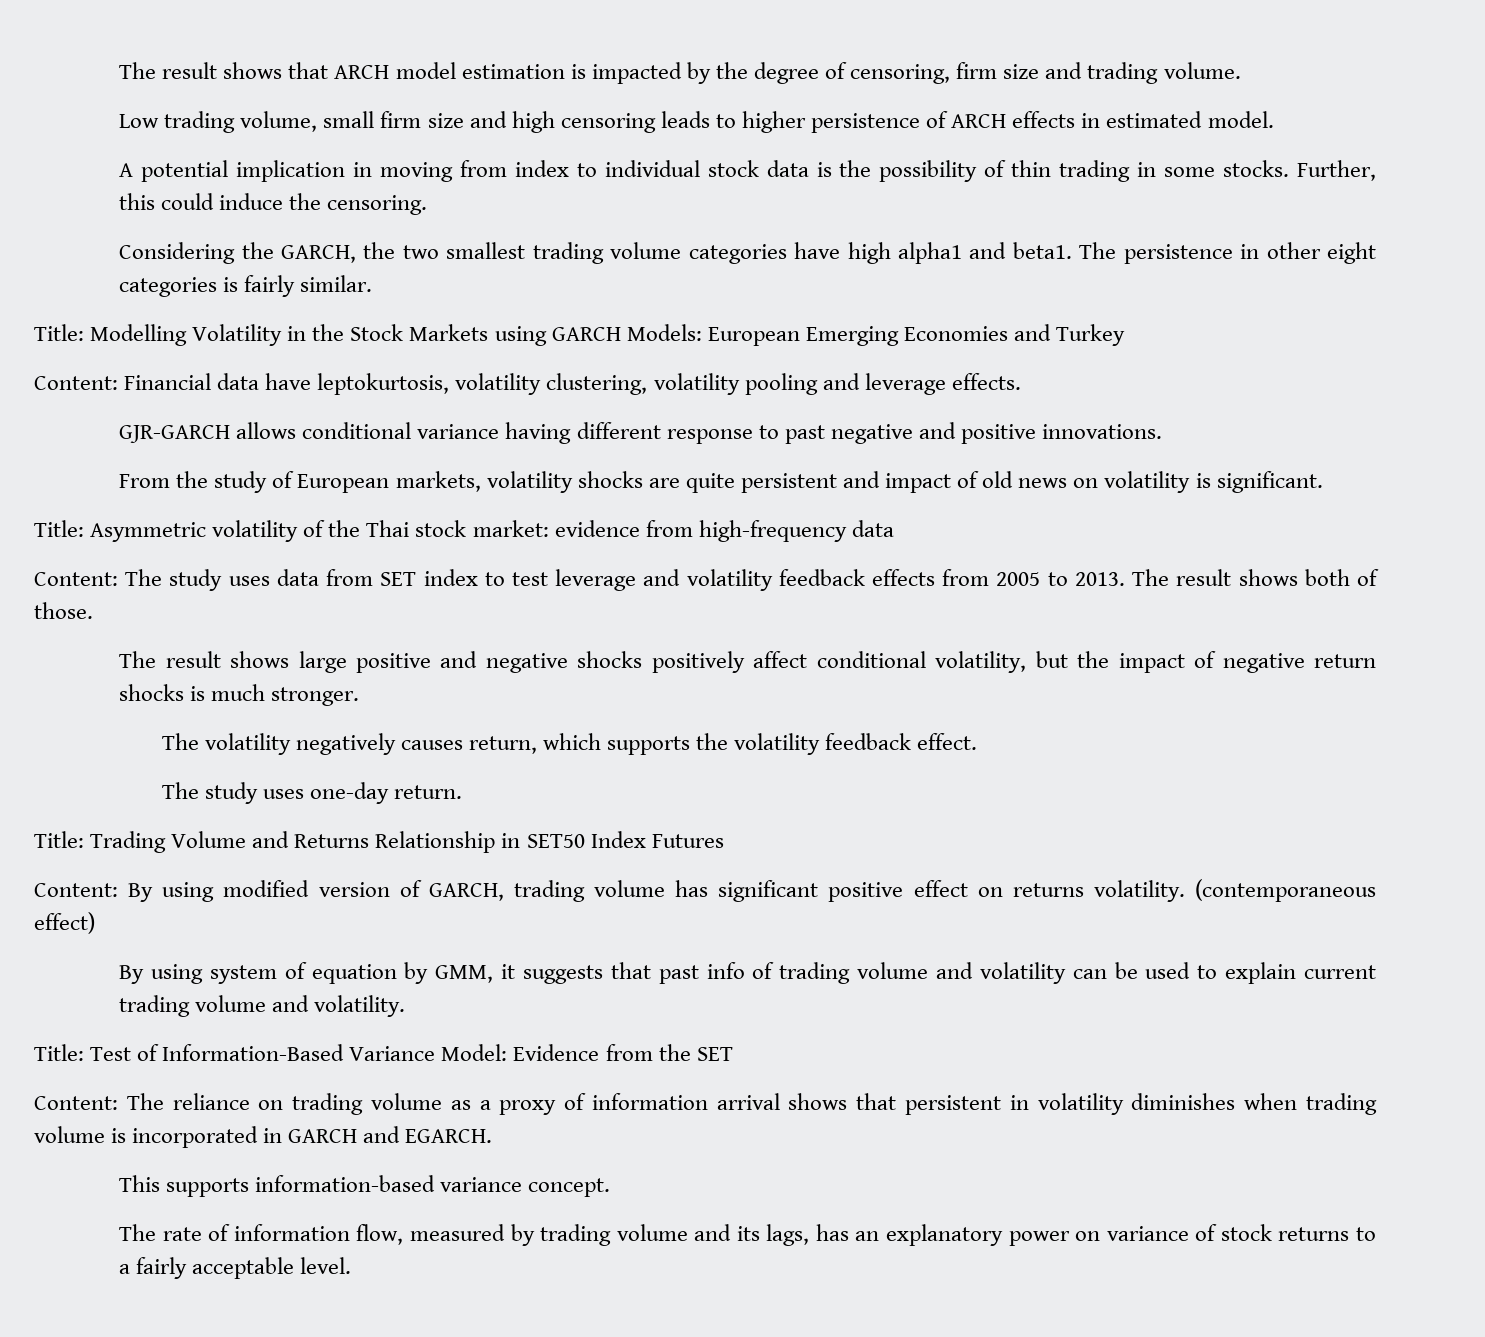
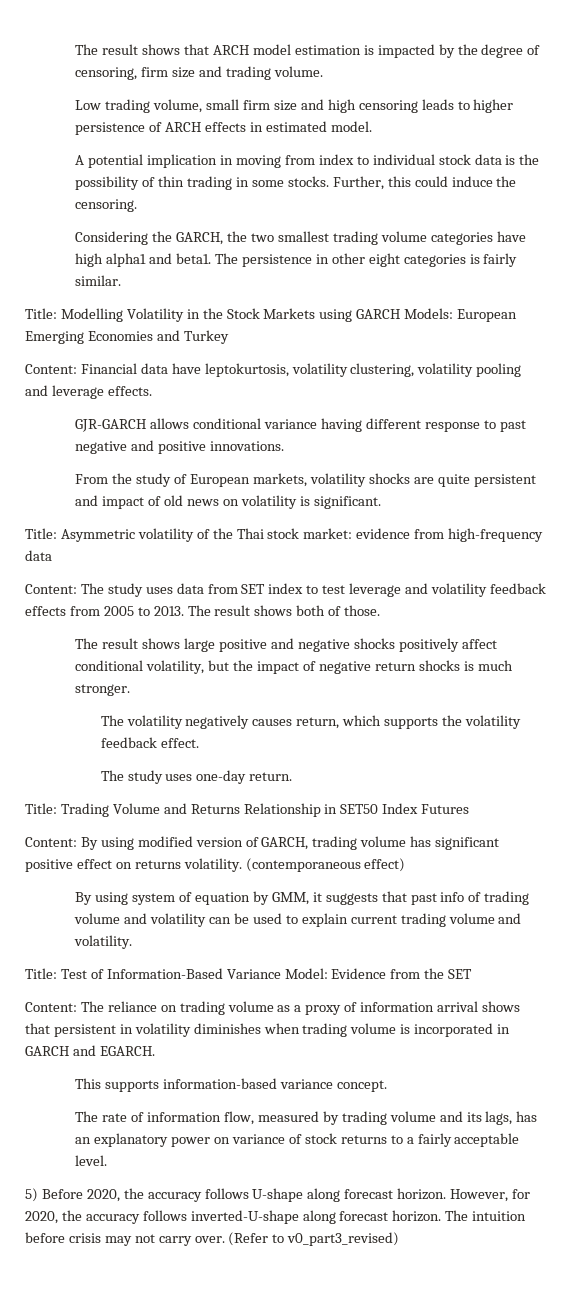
+ 5) Before 2020, the accuracy follows U-shape along forecast horizon. However, for 2020, the accuracy follows inverted-U-shape along forecast horizon. The intuition before crisis may not carry over. (Refer to v0_part3_revised)

